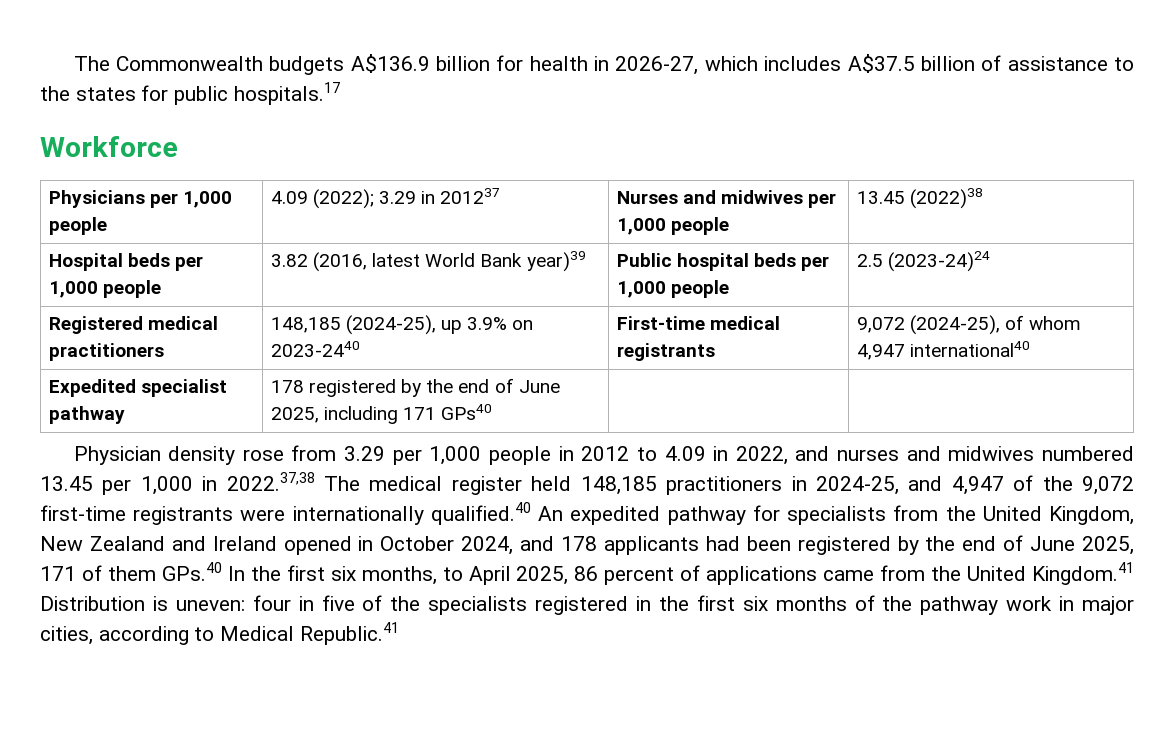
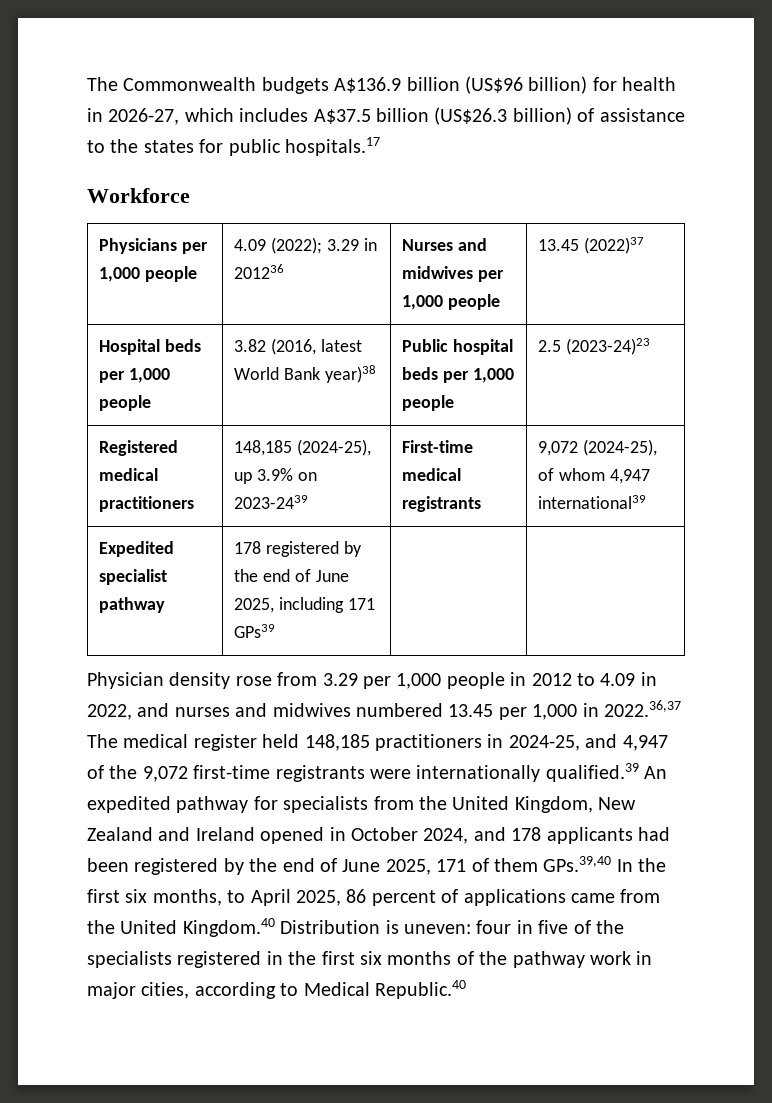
- The Commonwealth budgets A$136.9 billion for health in 2026-27, which includes A$37.5 billion of assistance to the states for public hospitals.17
+ The Commonwealth budgets A$136.9 billion (US$96 billion) for health in 2026-27, which includes A$37.5 billion (US$26.3 billion) of assistance to the states for public hospitals.17
- Physicians per 1,000 people | 4.09 (2022); 3.29 in 201237 | Nurses and midwives per 1,000 people | 13.45 (2022)38
+ Physicians per 1,000 people | 4.09 (2022); 3.29 in 201236 | Nurses and midwives per 1,000 people | 13.45 (2022)37
- Hospital beds per 1,000 people | 3.82 (2016, latest World Bank year)39 | Public hospital beds per 1,000 people | 2.5 (2023-24)24
+ Hospital beds per 1,000 people | 3.82 (2016, latest World Bank year)38 | Public hospital beds per 1,000 people | 2.5 (2023-24)23
- Registered medical practitioners | 148,185 (2024-25), up 3.9% on 2023-2440 | First-time medical registrants | 9,072 (2024-25), of whom 4,947 international40
+ Registered medical practitioners | 148,185 (2024-25), up 3.9% on 2023-2439 | First-time medical registrants | 9,072 (2024-25), of whom 4,947 international39
- Expedited specialist pathway | 178 registered by the end of June 2025, including 171 GPs40 | |
+ Expedited specialist pathway | 178 registered by the end of June 2025, including 171 GPs39 | |
- Physician density rose from 3.29 per 1,000 people in 2012 to 4.09 in 2022, and nurses and midwives numbered 13.45 per 1,000 in 2022.37,38 The medical register held 148,185 practitioners in 2024-25, and 4,947 of the 9,072 first-time registrants were internationally qualified.40 An expedited pathway for specialists from the United Kingdom, New Zealand and Ireland opened in October 2024, and 178 applicants had been registered by the end of June 2025, 171 of them GPs.40 In the first six months, to April 2025, 86 percent of applications came from the United Kingdom.41 Distribution is uneven:
+ Physician density rose from 3.29 per 1,000 people in 2012 to 4.09 in 2022, and nurses and midwives numbered 13.45 per 1,000 in 2022.36,37 The medical register held 148,185 practitioners in 2024-25, and 4,947 of the 9,072 first-time registrants were internationally qualified.39 An expedited pathway for specialists from the United Kingdom, New Zealand and Ireland opened in October 2024, and 178 applicants had been registered by the end of June 2025, 171 of them GPs.39,40 In the first six months, to April 2025, 86 percent of applications came from the United Kingdom.40 Distribution is uneven:
- four in five of the specialists registered in the first six months of the pathway work in major cities, according to Medical Republic.41
+ four in five of the specialists registered in the first six months of the pathway work in major cities, according to Medical Republic.40

